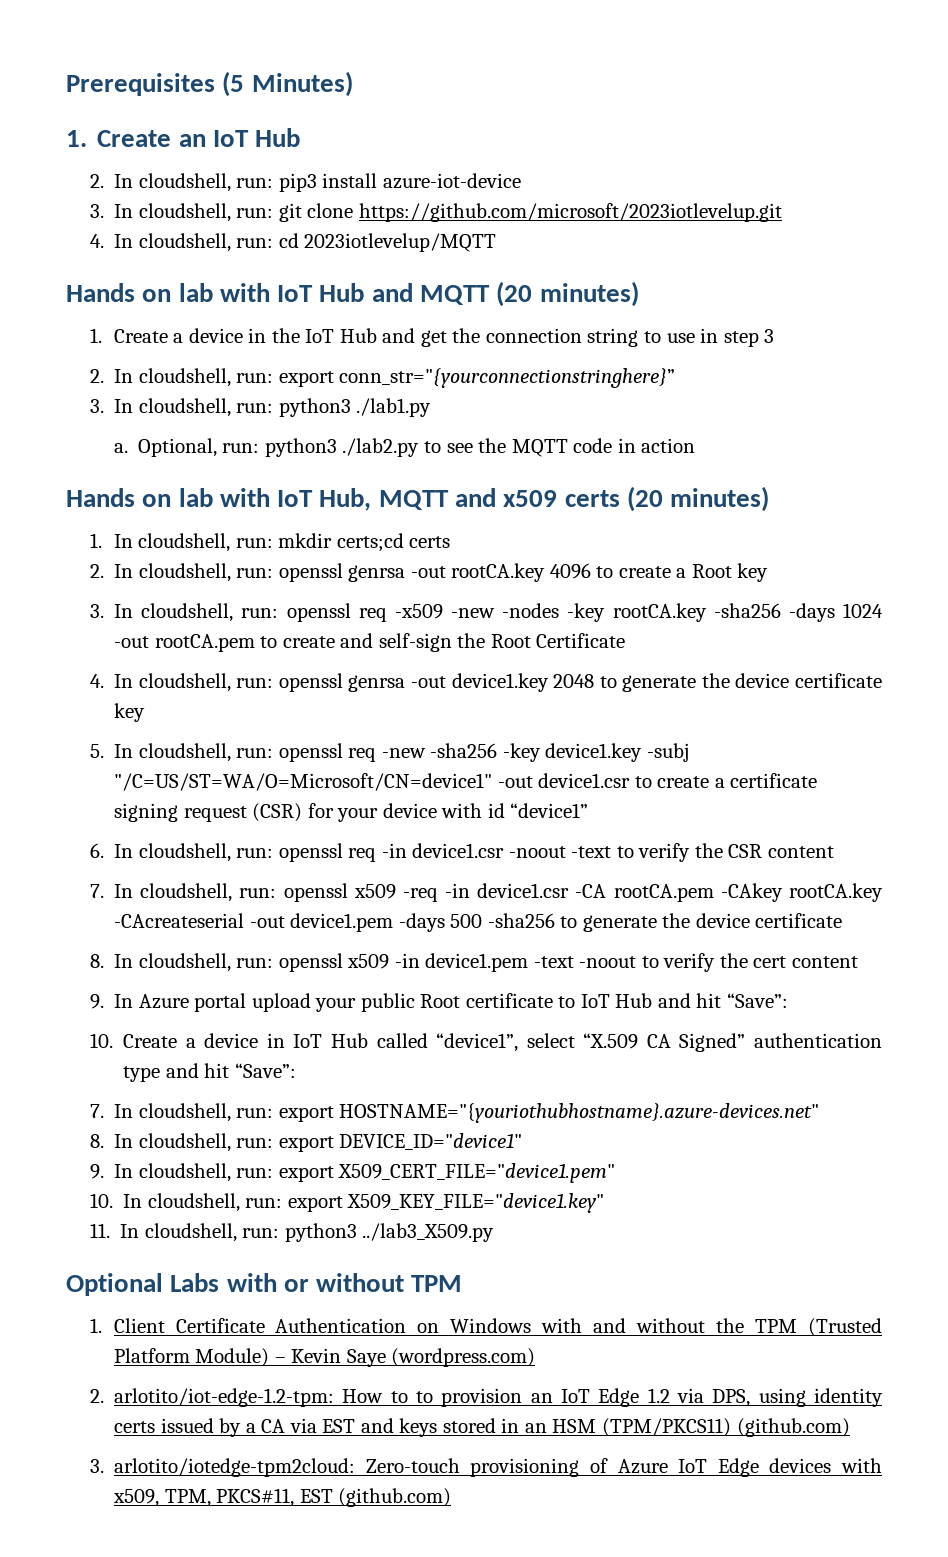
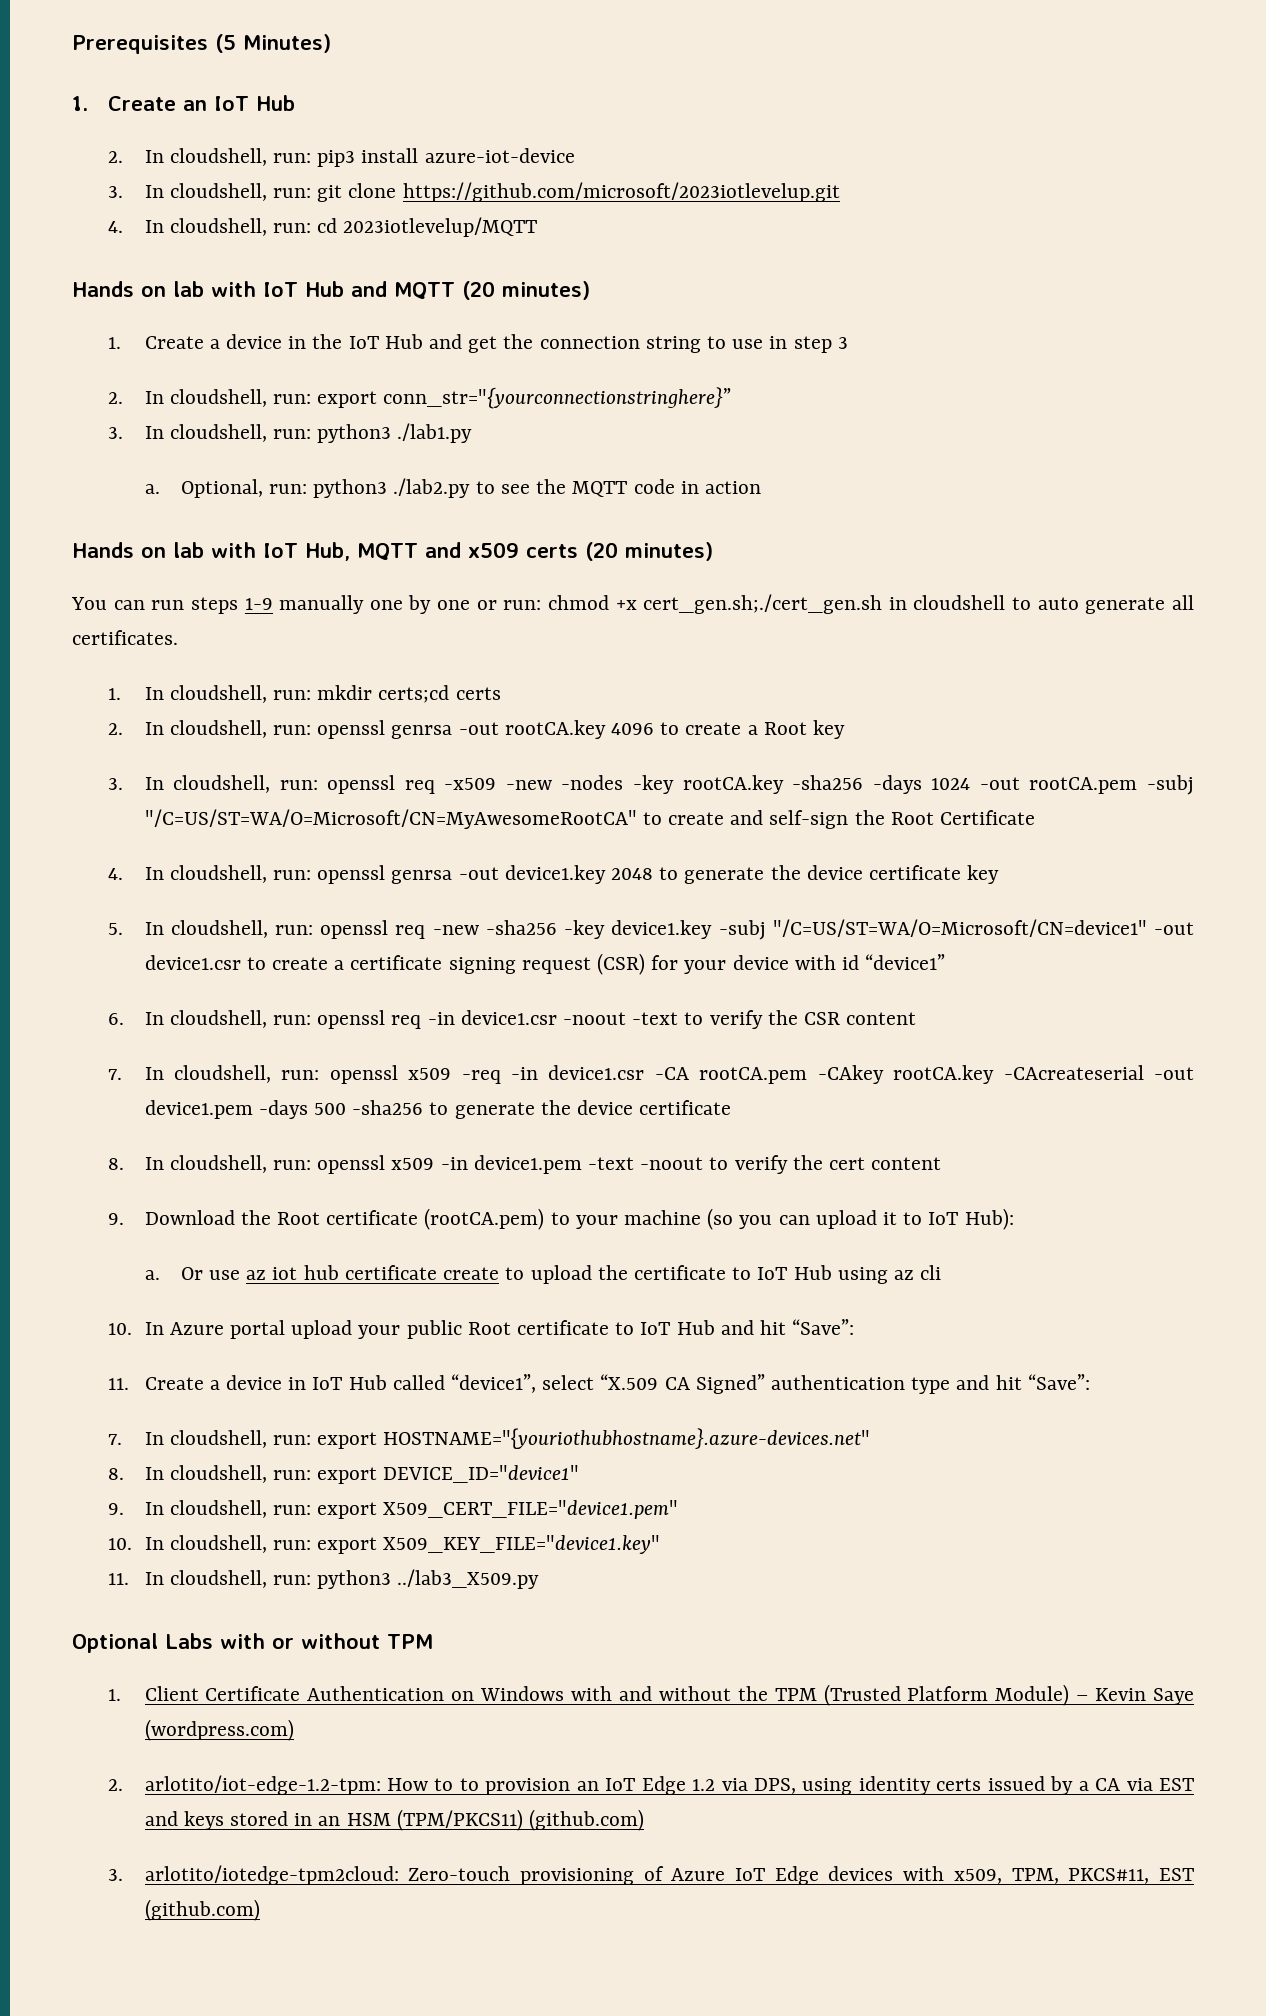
+ You can run steps 1-9 manually one by one or run: chmod +x cert_gen.sh;./cert_gen.sh in cloudshell to auto generate all certificates.
- 3. In cloudshell, run: openssl req -x509 -new -nodes -key rootCA.key -sha256 -days 1024 -out rootCA.pem to create and self-sign the Root Certificate
+ 3. In cloudshell, run: openssl req -x509 -new -nodes -key rootCA.key -sha256 -days 1024 -out rootCA.pem -subj "/C=US/ST=WA/O=Microsoft/CN=MyAwesomeRootCA" to create and self-sign the Root Certificate
- 9. In Azure portal upload your public Root certificate to IoT Hub and hit “Save”:
+ 9. Download the Root certificate (rootCA.pem) to your machine (so you can upload it to IoT Hub):
+ a. Or use az iot hub certificate create to upload the certificate to IoT Hub using az cli
+ 10. In Azure portal upload your public Root certificate to IoT Hub and hit “Save”:
- 10. Create a device in IoT Hub called “device1”, select “X.509 CA Signed” authentication type and hit “Save”:
+ 11. Create a device in IoT Hub called “device1”, select “X.509 CA Signed” authentication type and hit “Save”:

